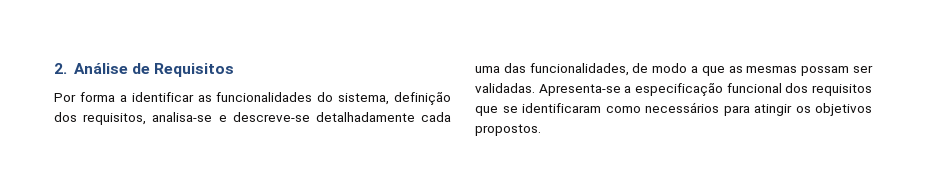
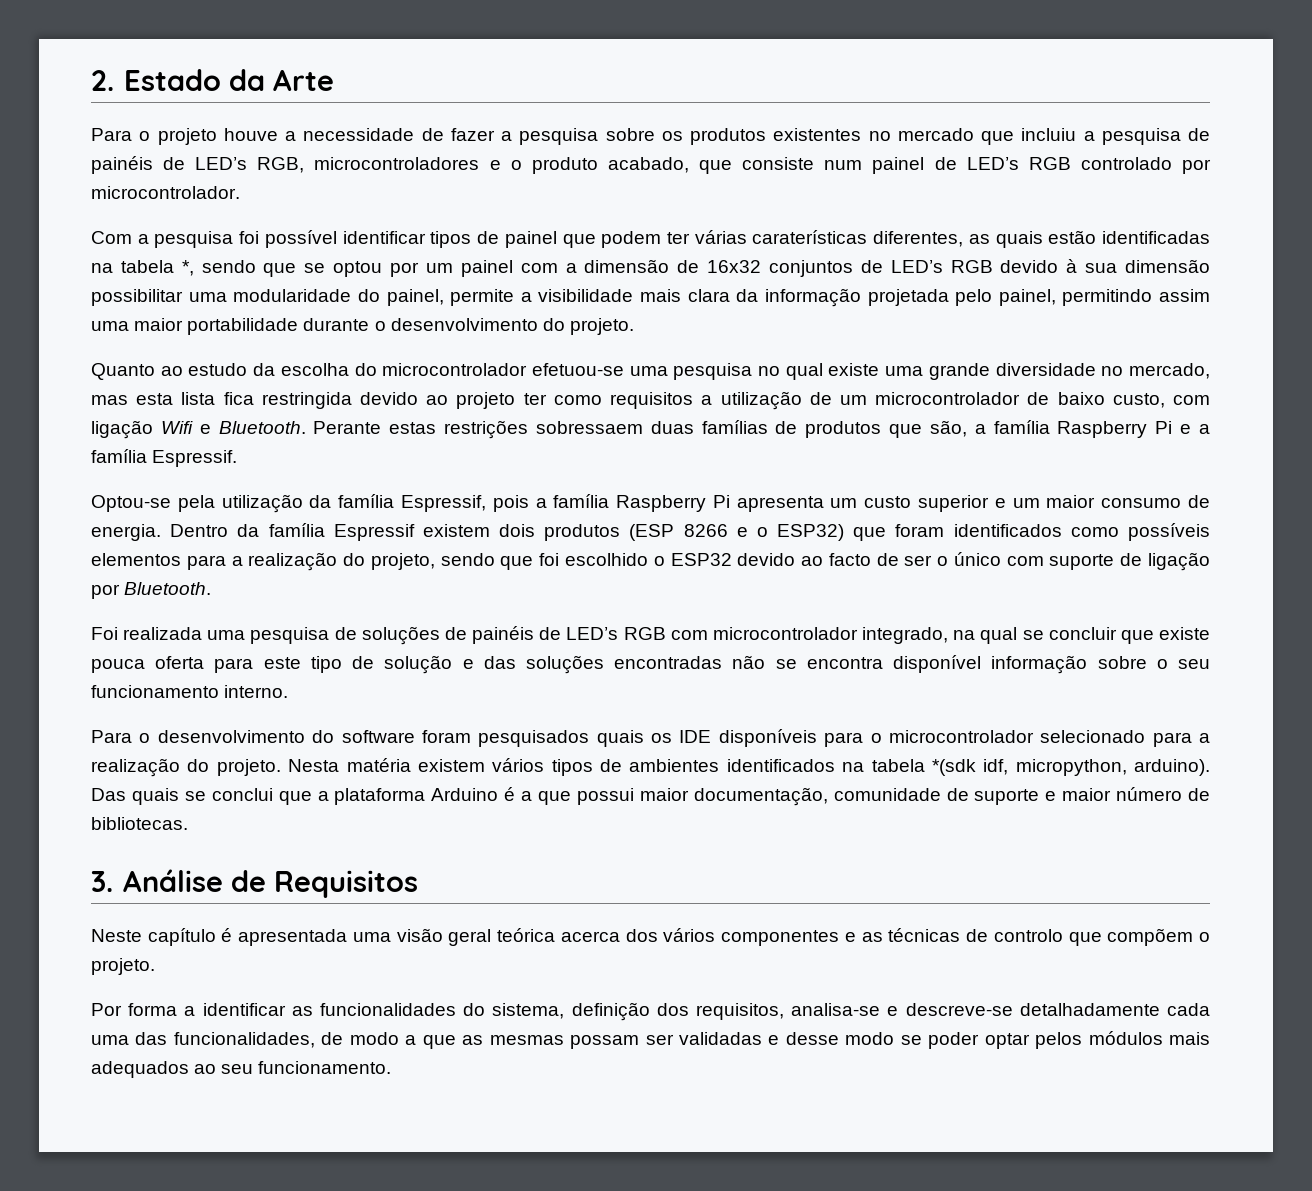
- 2. Análise de Requisitos
+ 2. Estado da Arte
+ Para o projeto houve a necessidade de fazer a pesquisa sobre os produtos existentes no mercado que incluiu a pesquisa de painéis de LED’s RGB, microcontroladores e o produto acabado, que consiste num painel de LED’s RGB controlado por microcontrolador.
+ Com a pesquisa foi possível identificar tipos de painel que podem ter várias caraterísticas diferentes, as quais estão identificadas na tabela *, sendo que se optou por um painel com a dimensão de 16x32 conjuntos de LED’s RGB devido à sua dimensão possibilitar uma modularidade do painel, permite a visibilidade mais clara da informação projetada pelo painel, permitindo assim uma maior portabilidade durante o desenvolvimento do projeto.
+ Quanto ao estudo da escolha do microcontrolador efetuou-se uma pesquisa no qual existe uma grande diversidade no mercado, mas esta lista fica restringida devido ao projeto ter como requisitos a utilização de um microcontrolador de baixo custo, com ligação Wifi e Bluetooth. Perante estas restrições sobressaem duas famílias de produtos que são, a família Raspberry Pi e a família Espressif.
+ Optou-se pela utilização da família Espressif, pois a família Raspberry Pi apresenta um custo superior e um maior consumo de energia. Dentro da família Espressif existem dois produtos (ESP 8266 e o ESP32) que foram identificados como possíveis elementos para a realização do projeto, sendo que foi escolhido o ESP32 devido ao facto de ser o único com suporte de ligação por Bluetooth.
+ Foi realizada uma pesquisa de soluções de painéis de LED’s RGB com microcontrolador integrado, na qual se concluir que existe pouca oferta para este tipo de solução e das soluções encontradas não se encontra disponível informação sobre o seu funcionamento interno.
+ Para o desenvolvimento do software foram pesquisados quais os IDE disponíveis para o microcontrolador selecionado para a realização do projeto. Nesta matéria existem vários tipos de ambientes identificados na tabela *(sdk idf, micropython, arduino). Das quais se conclui que a plataforma Arduino é a que possui maior documentação, comunidade de suporte e maior número de bibliotecas.
+ 3. Análise de Requisitos
+ Neste capítulo é apresentada uma visão geral teórica acerca dos vários componentes e as técnicas de controlo que compõem o projeto.
- Por forma a identificar as funcionalidades do sistema, definição dos requisitos, analisa-se e descreve-se detalhadamente cada uma das funcionalidades, de modo a que as mesmas possam ser validadas. Apresenta-se a especificação funcional dos requisitos que se identificaram como necessários para atingir os objetivos propostos.
+ Por forma a identificar as funcionalidades do sistema, definição dos requisitos, analisa-se e descreve-se detalhadamente cada uma das funcionalidades, de modo a que as mesmas possam ser validadas e desse modo se poder optar pelos módulos mais adequados ao seu funcionamento.

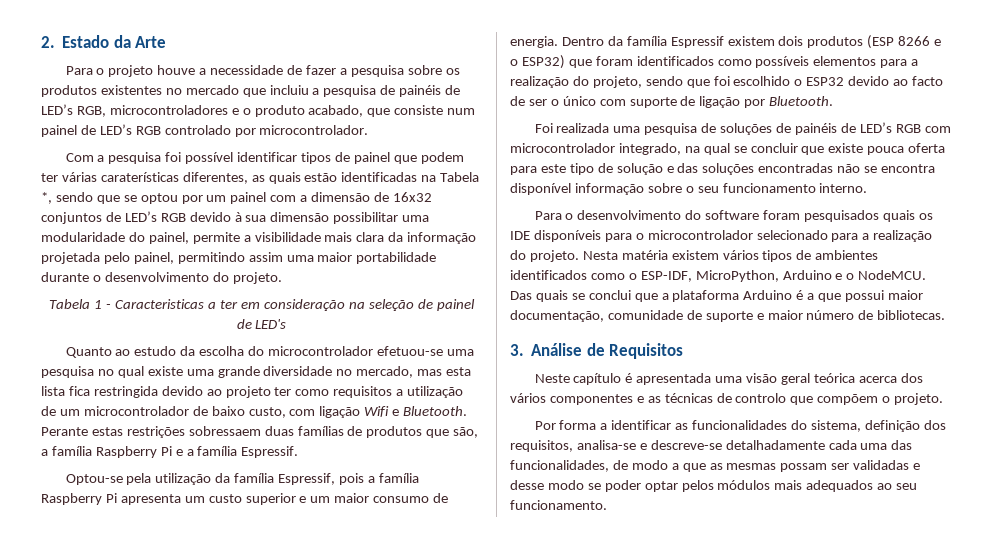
- Com a pesquisa foi possível identificar tipos de painel que podem ter várias caraterísticas diferentes, as quais estão identificadas na tabela *, sendo que se optou por um painel com a dimensão de 16x32 conjuntos de LED’s RGB devido à sua dimensão possibilitar uma modularidade do painel, permite a visibilidade mais clara da informação projetada pelo painel, permitindo assim uma maior portabilidade durante o desenvolvimento do projeto.
+ Com a pesquisa foi possível identificar tipos de painel que podem ter várias caraterísticas diferentes, as quais estão identificadas na Tabela *, sendo que se optou por um painel com a dimensão de 16x32 conjuntos de LED’s RGB devido à sua dimensão possibilitar uma modularidade do painel, permite a visibilidade mais clara da informação projetada pelo painel, permitindo assim uma maior portabilidade durante o desenvolvimento do projeto.
+ Tabela 1 - Caracteristicas a ter em consideração na seleção de painel de LED's
- Nesta matéria existem vários tipos de ambientes identificados na tabela *(sdk idf, micropython, arduino).
+ Nesta matéria existem vários tipos de ambientes identificados como o ESP-IDF, MicroPython, Arduino e o NodeMCU.

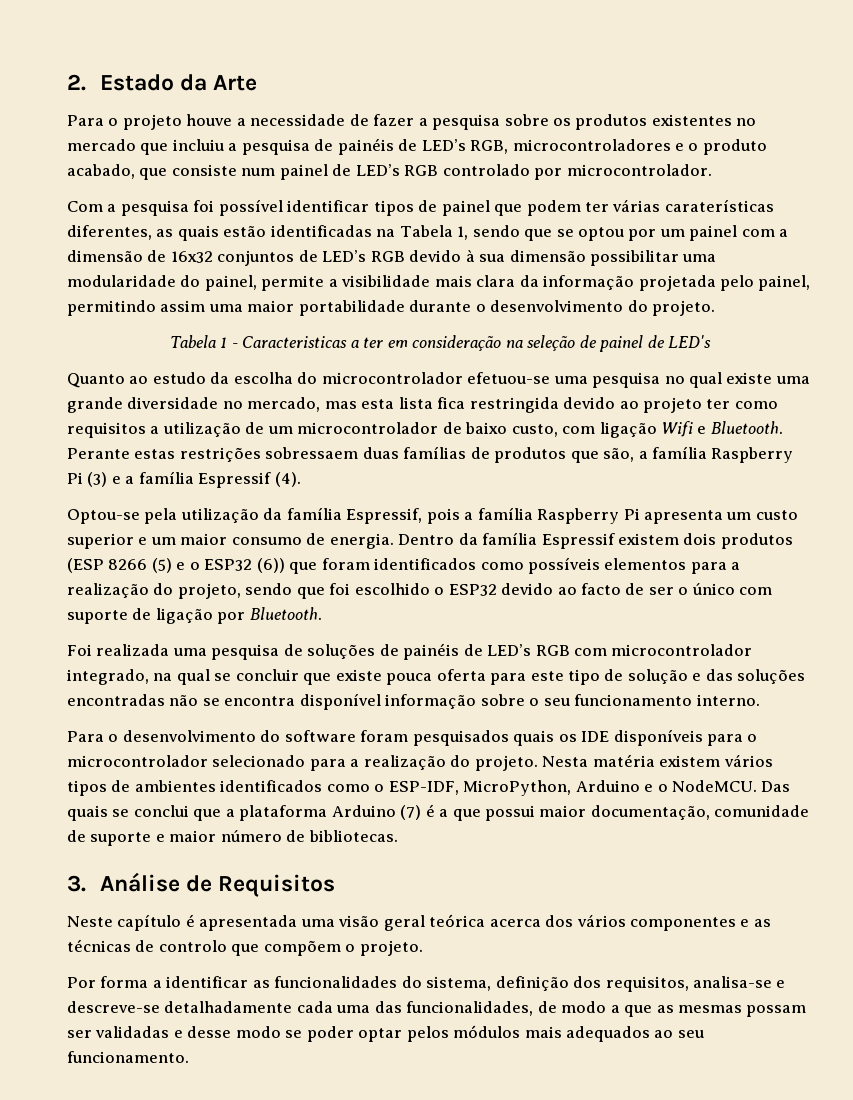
- Com a pesquisa foi possível identificar tipos de painel que podem ter várias caraterísticas diferentes, as quais estão identificadas na Tabela *, sendo que se optou por um painel com a dimensão de 16x32 conjuntos de LED’s RGB devido à sua dimensão possibilitar uma modularidade do painel, permite a visibilidade mais clara da informação projetada pelo painel, permitindo assim uma maior portabilidade durante o desenvolvimento do projeto.
+ Com a pesquisa foi possível identificar tipos de painel que podem ter várias caraterísticas diferentes, as quais estão identificadas na Tabela 1, sendo que se optou por um painel com a dimensão de 16x32 conjuntos de LED’s RGB devido à sua dimensão possibilitar uma modularidade do painel, permite a visibilidade mais clara da informação projetada pelo painel, permitindo assim uma maior portabilidade durante o desenvolvimento do projeto.
- Perante estas restrições sobressaem duas famílias de produtos que são, a família Raspberry Pi e a família Espressif.
+ Perante estas restrições sobressaem duas famílias de produtos que são, a família Raspberry Pi (3) e a família Espressif (4).
- Dentro da família Espressif existem dois produtos (ESP 8266 e o ESP32) que foram identificados como possíveis elementos para a realização do projeto, sendo que foi escolhido o ESP32 devido ao facto de ser o único com suporte de ligação por Bluetooth.
+ Dentro da família Espressif existem dois produtos (ESP 8266 (5) e o ESP32 (6)) que foram identificados como possíveis elementos para a realização do projeto, sendo que foi escolhido o ESP32 devido ao facto de ser o único com suporte de ligação por Bluetooth.
- Das quais se conclui que a plataforma Arduino é a que possui maior documentação, comunidade de suporte e maior número de bibliotecas.
+ Das quais se conclui que a plataforma Arduino (7) é a que possui maior documentação, comunidade de suporte e maior número de bibliotecas.

